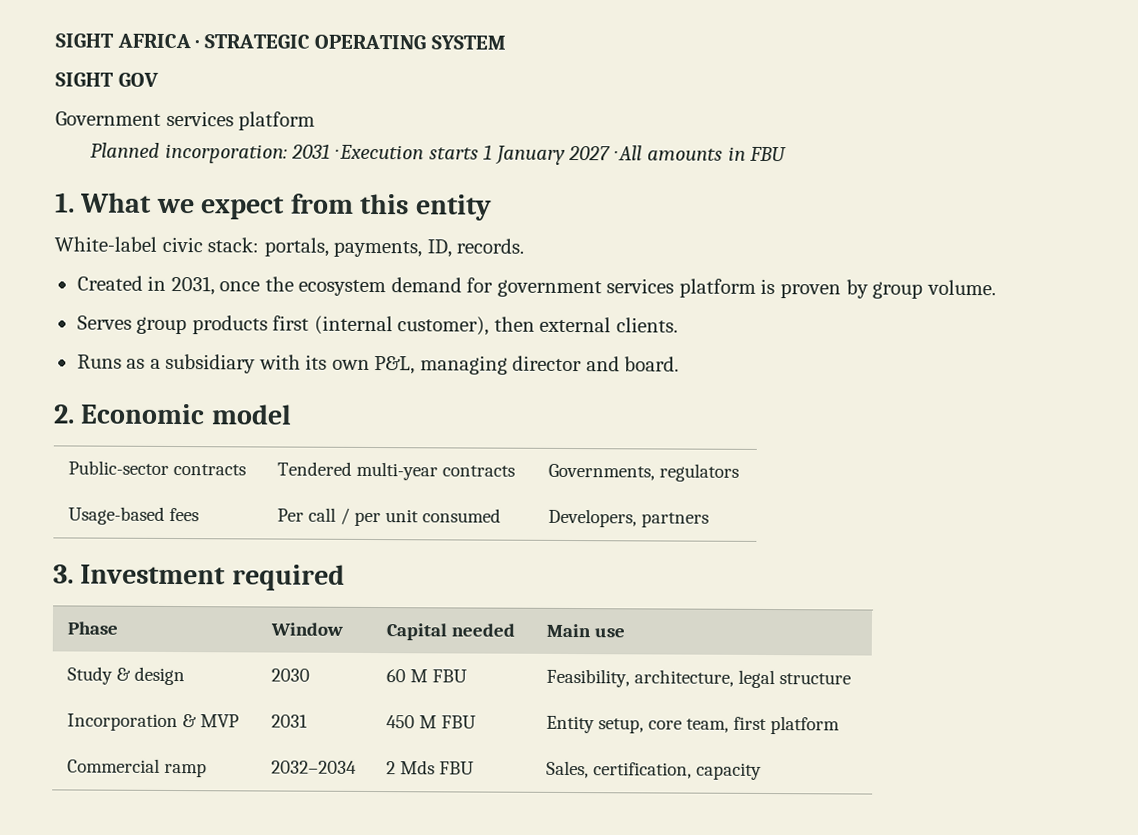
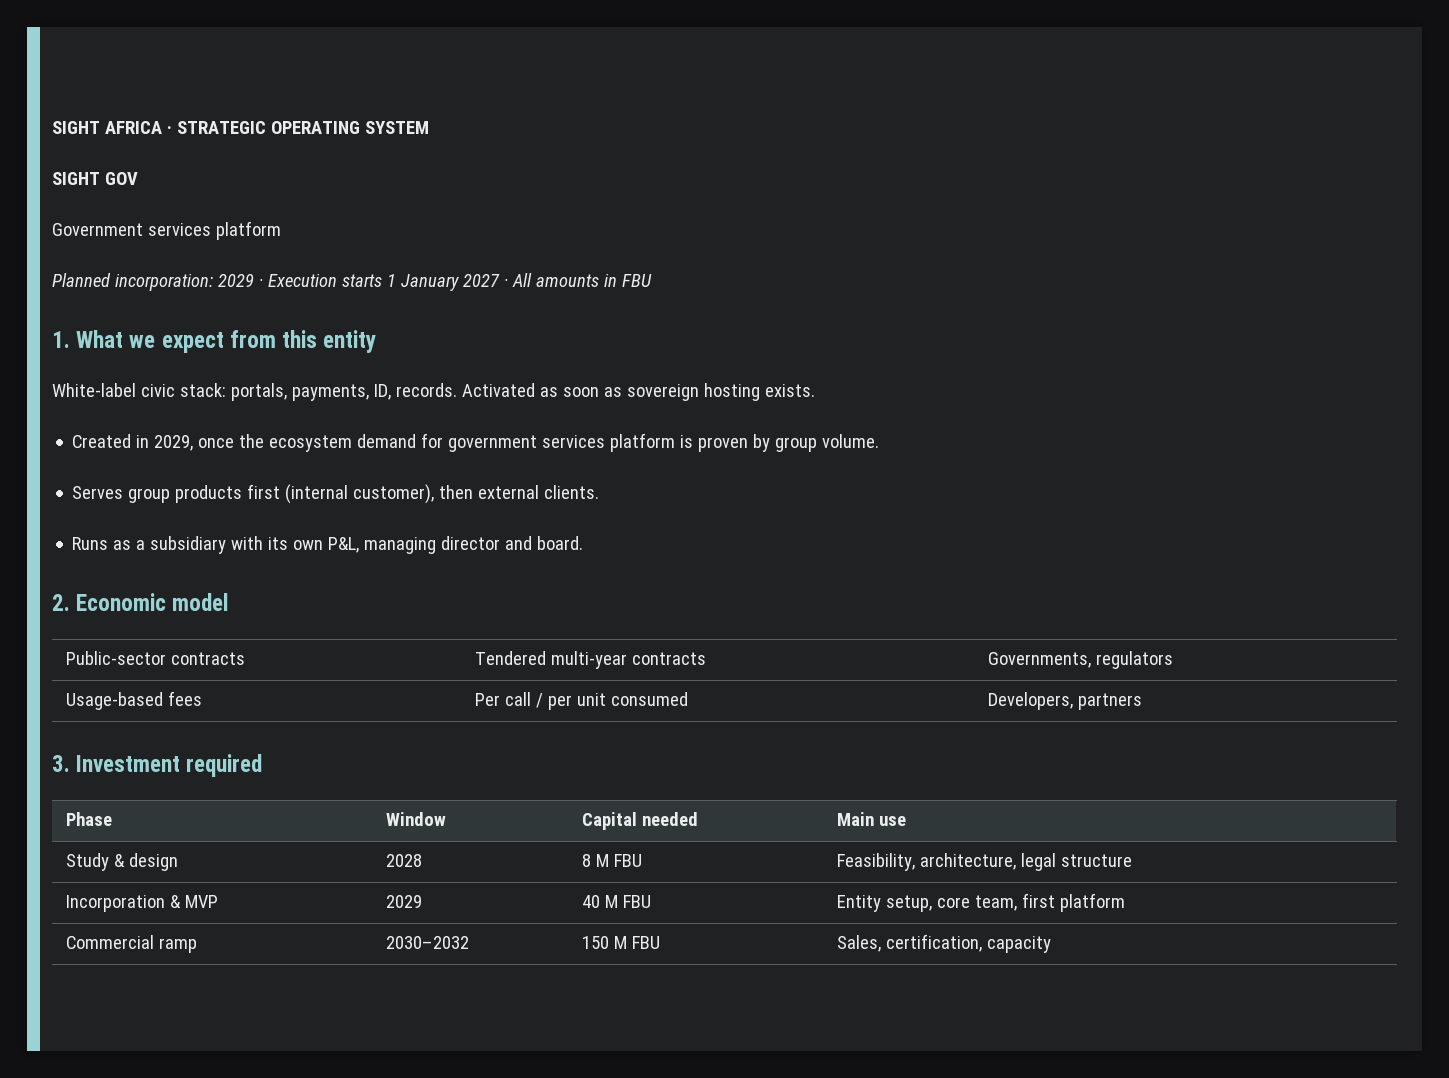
- Planned incorporation: 2031 · Execution starts 1 January 2027 · All amounts in FBU
+ Planned incorporation: 2029 · Execution starts 1 January 2027 · All amounts in FBU
+ Activated as soon as sovereign hosting exists.
- Created in 2031, once the ecosystem demand for government services platform is proven by group volume.
+ Created in 2029, once the ecosystem demand for government services platform is proven by group volume.
- Study & design | 2030 | 60 M FBU | Feasibility, architecture, legal structure
+ Study & design | 2028 | 8 M FBU | Feasibility, architecture, legal structure
- Incorporation & MVP | 2031 | 450 M FBU | Entity setup, core team, first platform
+ Incorporation & MVP | 2029 | 40 M FBU | Entity setup, core team, first platform
- Commercial ramp | 2032–2034 | 2 Mds FBU | Sales, certification, capacity
+ Commercial ramp | 2030–2032 | 150 M FBU | Sales, certification, capacity

